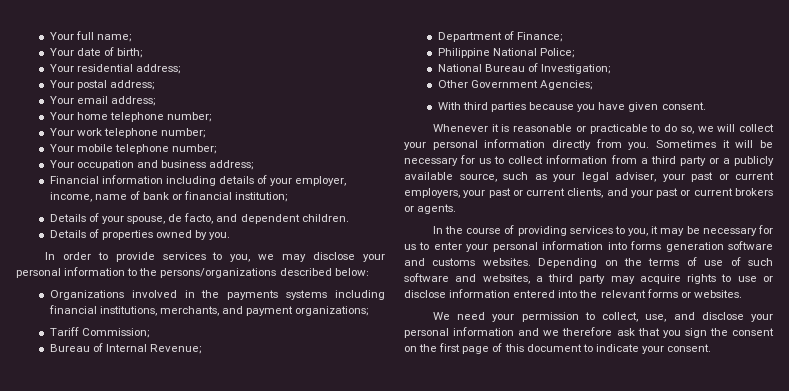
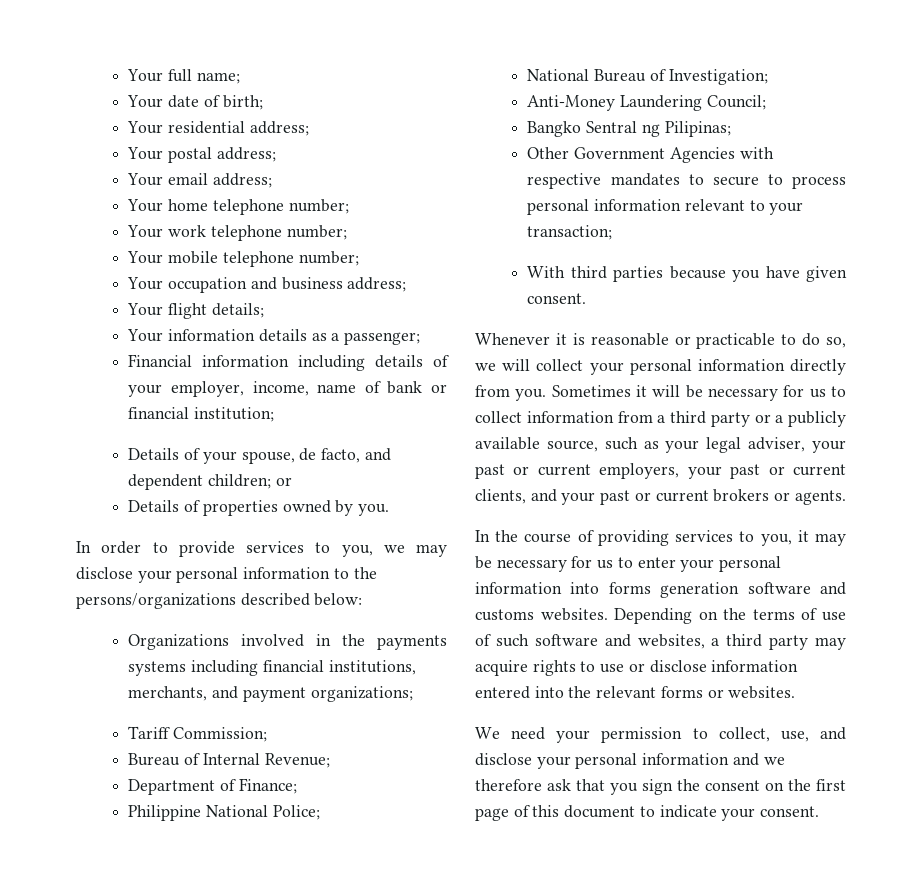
+ Your flight details;
+ Your information details as a passenger;
- Details of your spouse, de facto, and dependent children.
+ Details of your spouse, de facto, and dependent children; or
- Other Government Agencies;
+ Anti-Money Laundering Council;
+ Bangko Sentral ng Pilipinas;
+ Other Government Agencies with respective mandates to secure to process personal information relevant to your transaction;

